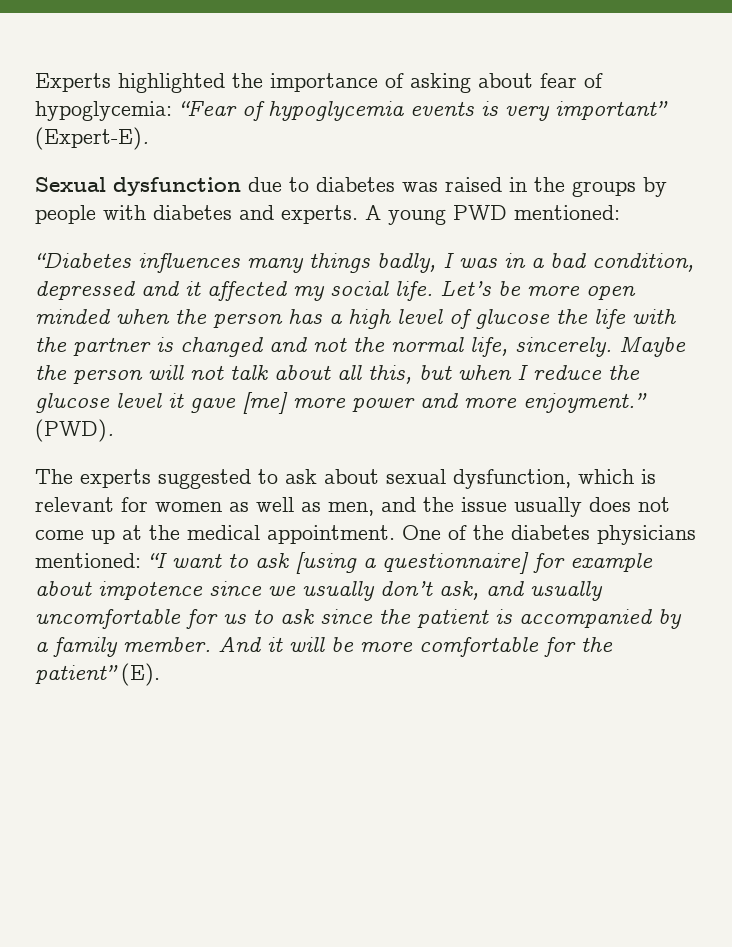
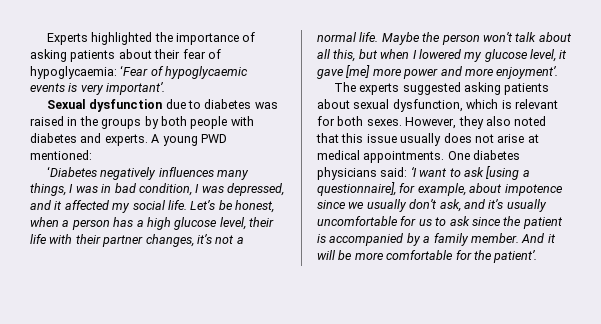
- Experts highlighted the importance of asking about fear of hypoglycemia: “Fear of hypoglycemia events is very important” (Expert-E).
+ Experts highlighted the importance of asking patients about their fear of hypoglycaemia: ‘Fear of hypoglycaemic events is very important’.
- Sexual dysfunction due to diabetes was raised in the groups by people with diabetes and experts.
+ Sexual dysfunction due to diabetes was raised in the groups by both people with diabetes and experts.
- “Diabetes influences many things badly, I was in a bad condition, depressed and it affected my social life.
+ ‘Diabetes negatively influences many things, I was in bad condition, I was depressed, and it affected my social life.
- Let’s be more open minded when the person has a high level of glucose the life with the partner is changed and not the normal life, sincerely.
+ Let’s be honest, when a person has a high glucose level, their life with their partner changes, it’s not a normal life.
- Maybe the person will not talk about all this, but when I reduce the glucose level it gave [me] more power and more enjoyment.” (PWD).
+ Maybe the person won’t talk about all this, but when I lowered my glucose level, it gave [me] more power and more enjoyment’.
- The experts suggested to ask about sexual dysfunction, which is relevant for women as well as men, and the issue usually does not come up at the medical appointment. One of the diabetes physicians mentioned: “I want to ask [using a questionnaire] for example about impotence since we usually don’t ask, and usually uncomfortable for us to ask since the patient is accompanied by a family member.
+ The experts suggested asking patients about sexual dysfunction, which is relevant for both sexes. However, they also noted that this issue usually does not arise at medical appointments. One diabetes physicians said: ‘I want to ask [using a questionnaire], for example, about impotence since we usually don’t ask, and it’s usually uncomfortable for us to ask since the patient is accompanied by a family member.
- And it will be more comfortable for the patient” (E).
+ And it will be more comfortable for the patient’.

